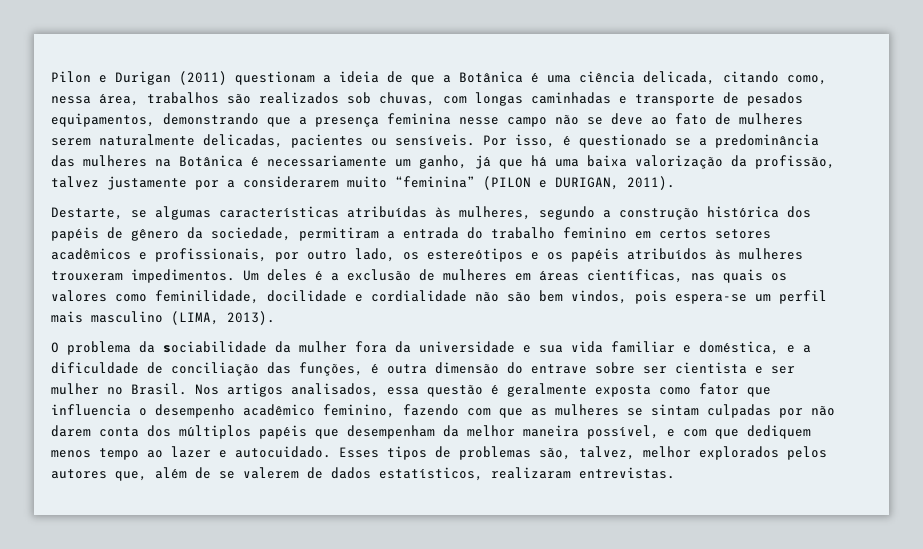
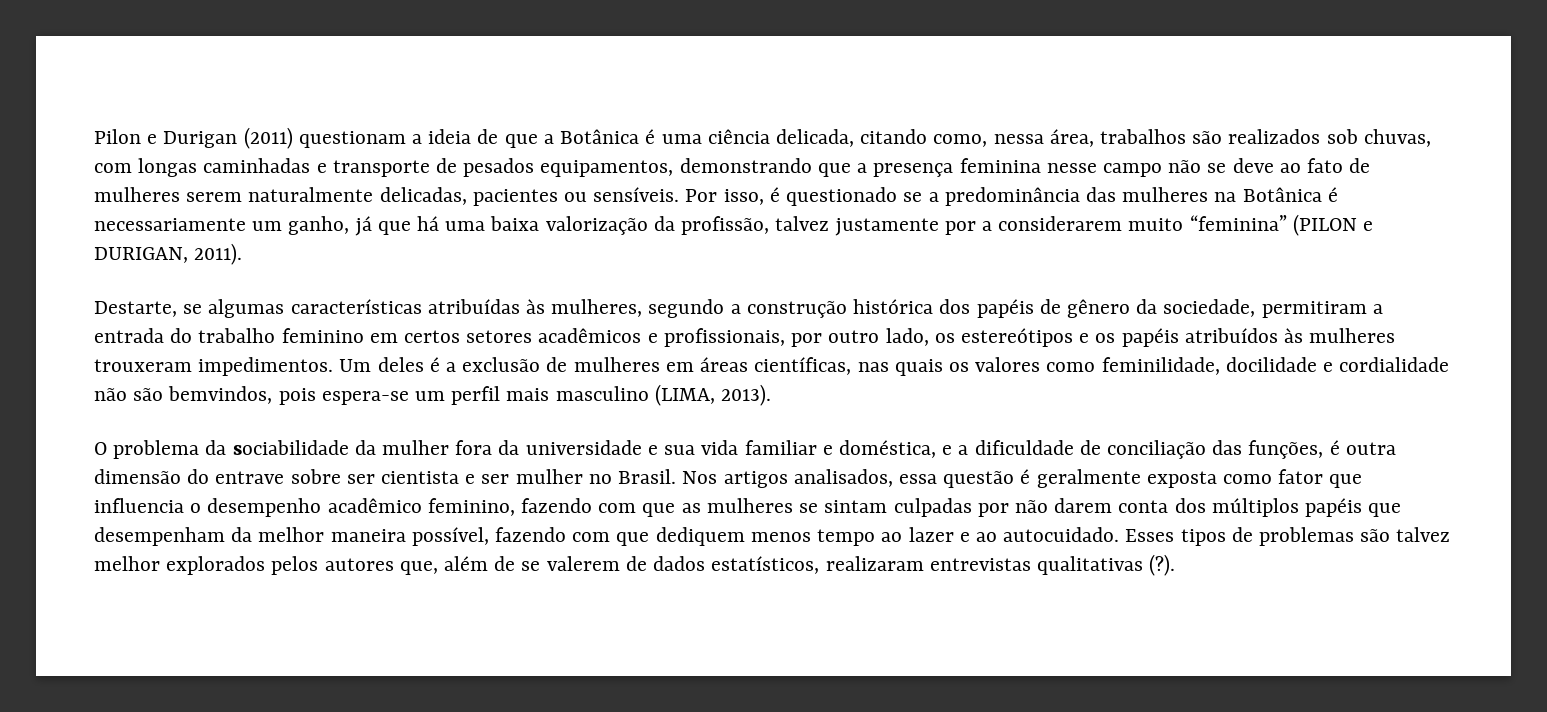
- Um deles é a exclusão de mulheres em áreas científicas, nas quais os valores como feminilidade, docilidade e cordialidade não são bem vindos, pois espera-se um perfil mais masculino (LIMA, 2013).
+ Um deles é a exclusão de mulheres em áreas científicas, nas quais os valores como feminilidade, docilidade e cordialidade não são bemvindos, pois espera-se um perfil mais masculino (LIMA, 2013).
- Nos artigos analisados, essa questão é geralmente exposta como fator que influencia o desempenho acadêmico feminino, fazendo com que as mulheres se sintam culpadas por não darem conta dos múltiplos papéis que desempenham da melhor maneira possível, e com que dediquem menos tempo ao lazer e autocuidado.
+ Nos artigos analisados, essa questão é geralmente exposta como fator que influencia o desempenho acadêmico feminino, fazendo com que as mulheres se sintam culpadas por não darem conta dos múltiplos papéis que desempenham da melhor maneira possível, fazendo com que dediquem menos tempo ao lazer e ao autocuidado.
- Esses tipos de problemas são, talvez, melhor explorados pelos autores que, além de se valerem de dados estatísticos, realizaram entrevistas.
+ Esses tipos de problemas são talvez melhor explorados pelos autores que, além de se valerem de dados estatísticos, realizaram entrevistas qualitativas (?).

